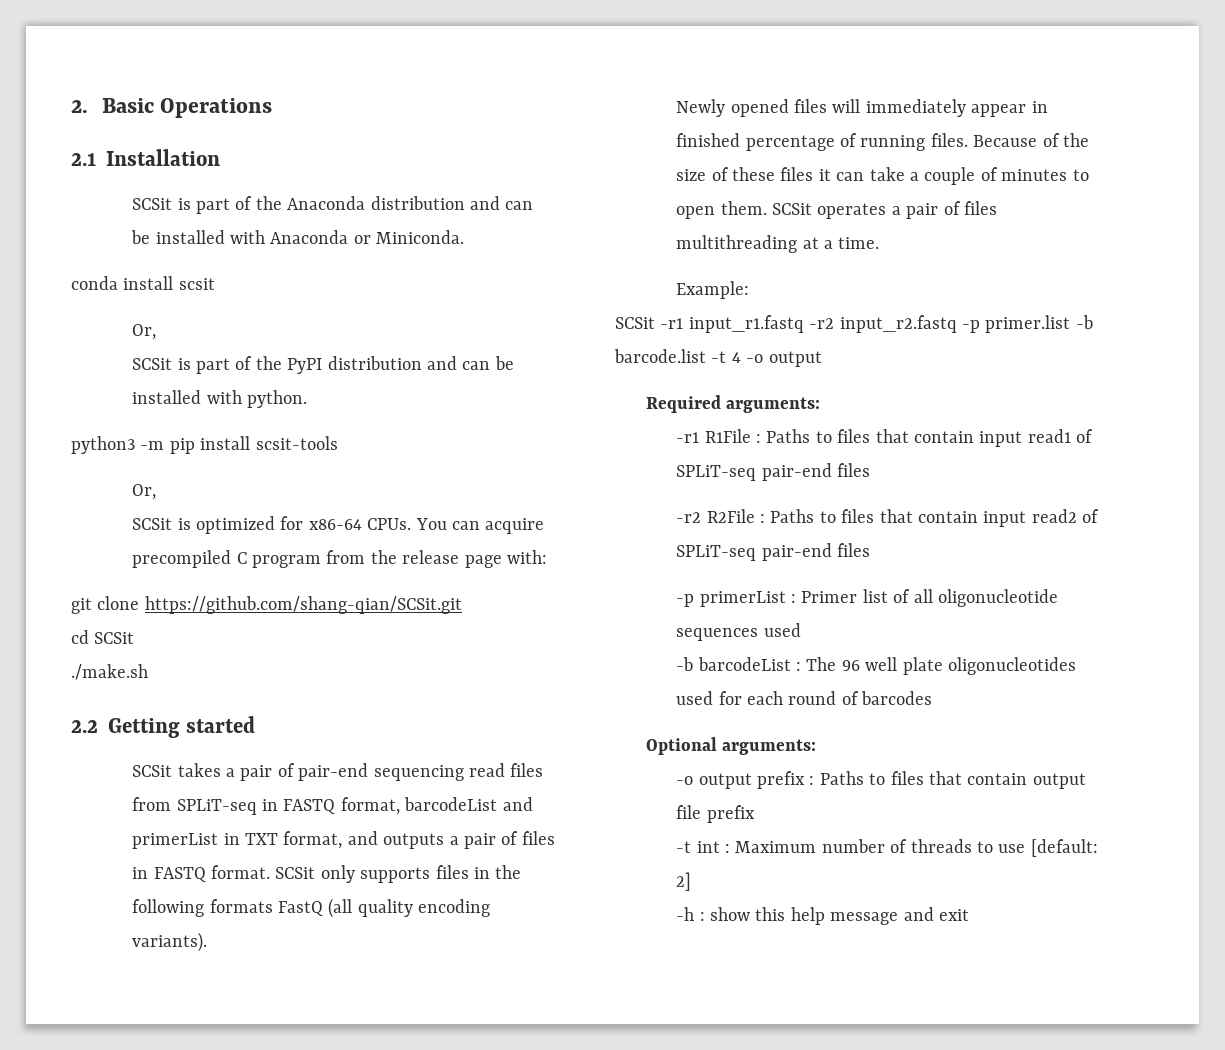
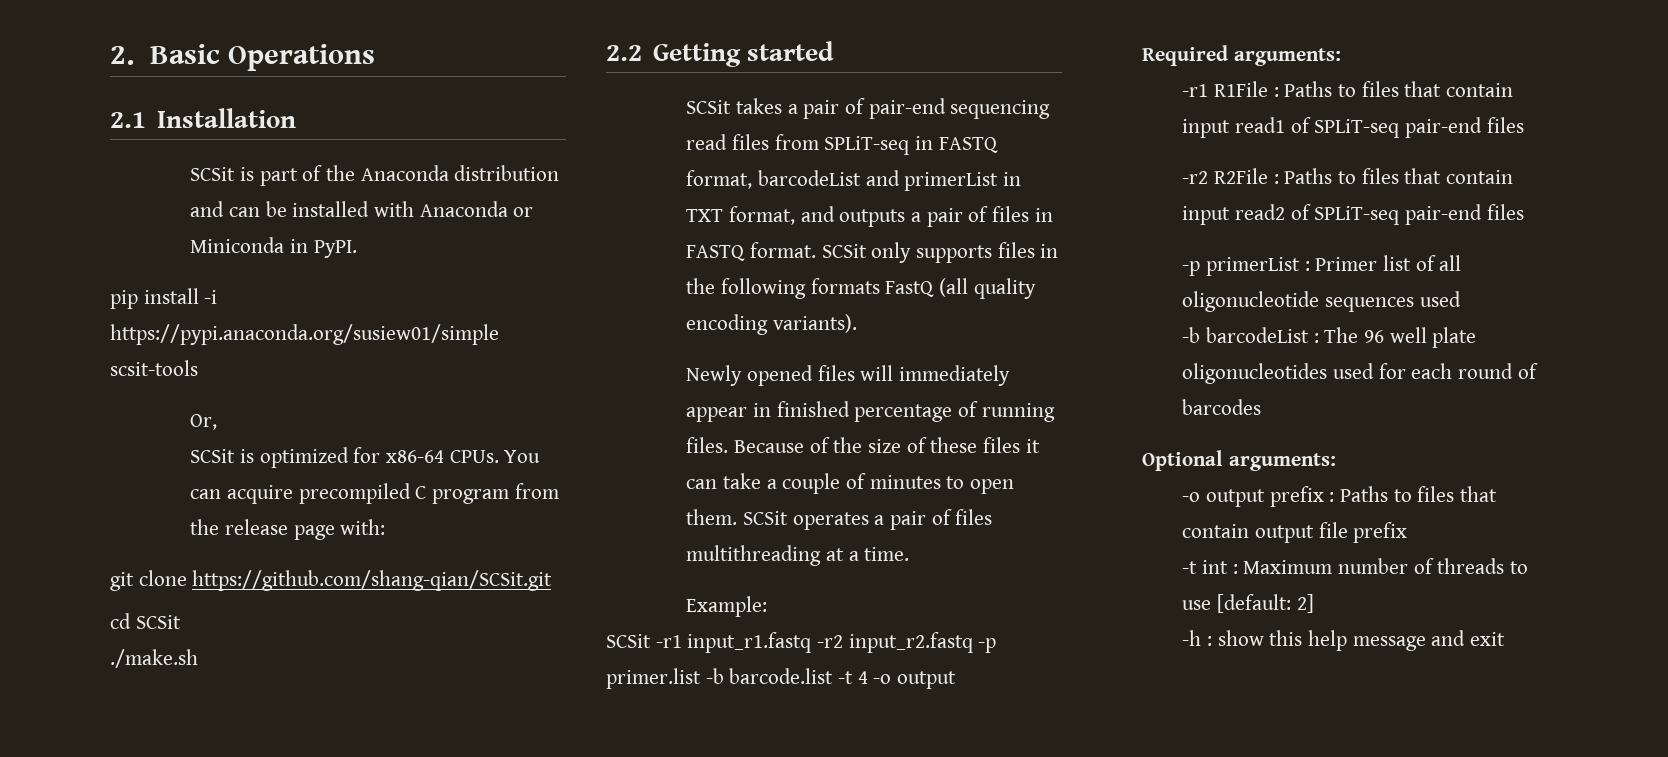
- SCSit is part of the Anaconda distribution and can be installed with Anaconda or Miniconda.
- conda install scsit
- Or,
- SCSit is part of the PyPI distribution and can be installed with python.
- python3 -m pip install scsit-tools
+ SCSit is part of the Anaconda distribution and can be installed with Anaconda or Miniconda in PyPI.
+ pip install -i https://pypi.anaconda.org/susiew01/simple scsit-tools

